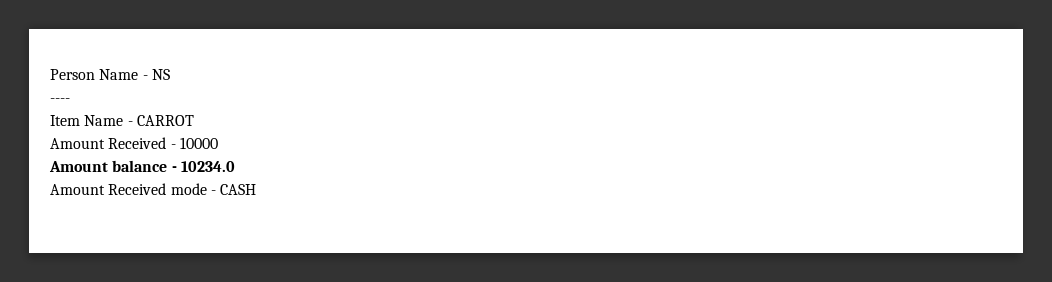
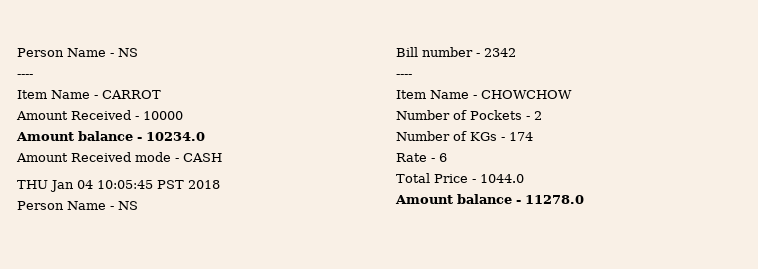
+ THU Jan 04 10:05:45 PST 2018
+ Person Name - NS
+ Bill number - 2342
+ ----
+ Item Name - CHOWCHOW
+ Number of Pockets - 2
+ Number of KGs - 174
+ Rate - 6
+ Total Price - 1044.0
+ Amount balance - 11278.0

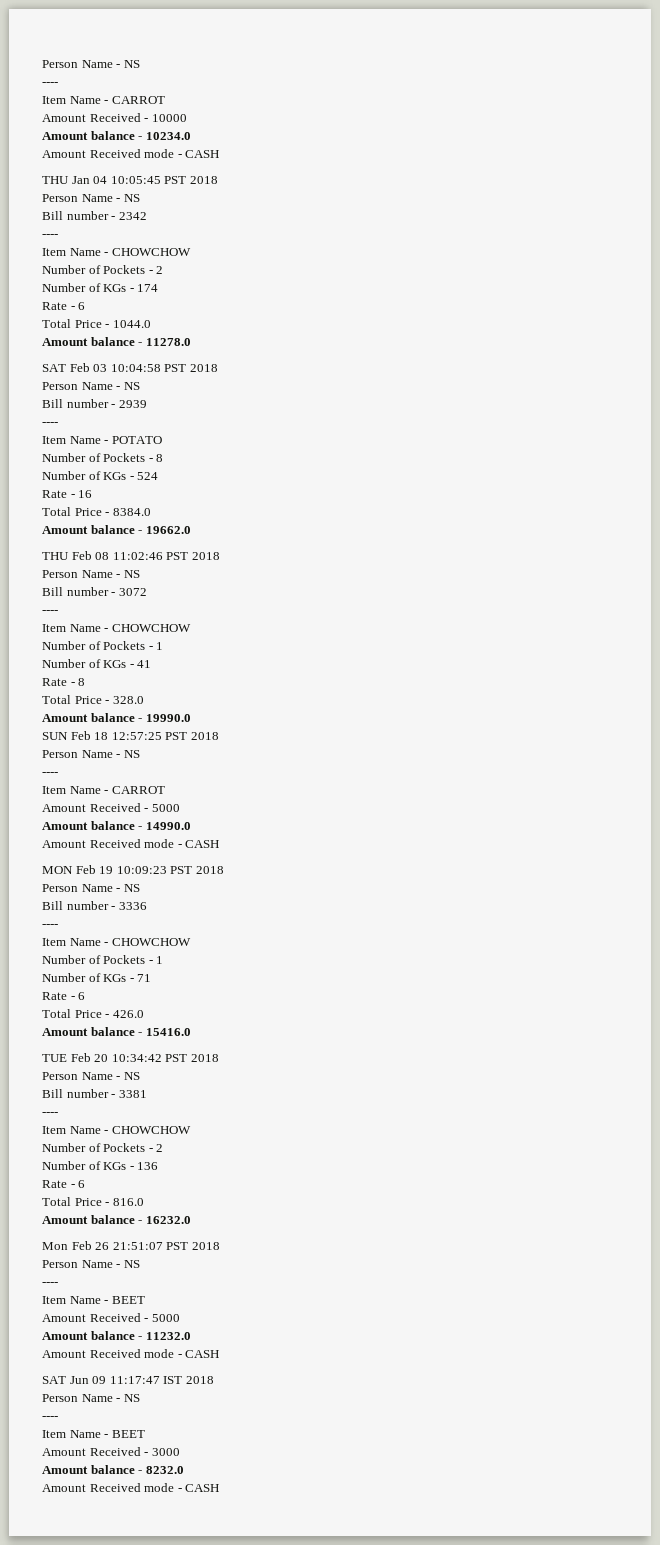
+ SAT Feb 03 10:04:58 PST 2018
+ Person Name - NS
+ Bill number - 2939
+ ----
+ Item Name - POTATO
+ Number of Pockets - 8
+ Number of KGs - 524
+ Rate - 16
+ Total Price - 8384.0
+ Amount balance - 19662.0
+ THU Feb 08 11:02:46 PST 2018
+ Person Name - NS
+ Bill number - 3072
+ ----
+ Item Name - CHOWCHOW
+ Number of Pockets - 1
+ Number of KGs - 41
+ Rate - 8
+ Total Price - 328.0
+ Amount balance - 19990.0
+ SUN Feb 18 12:57:25 PST 2018
+ Person Name - NS
+ ----
+ Item Name - CARROT
+ Amount Received - 5000
+ Amount balance - 14990.0
+ Amount Received mode - CASH
+ MON Feb 19 10:09:23 PST 2018
+ Person Name - NS
+ Bill number - 3336
+ ----
+ Item Name - CHOWCHOW
+ Number of Pockets - 1
+ Number of KGs - 71
+ Rate - 6
+ Total Price - 426.0
+ Amount balance - 15416.0
+ TUE Feb 20 10:34:42 PST 2018
+ Person Name - NS
+ Bill number - 3381
+ ----
+ Item Name - CHOWCHOW
+ Number of Pockets - 2
+ Number of KGs - 136
+ Rate - 6
+ Total Price - 816.0
+ Amount balance - 16232.0
+ Mon Feb 26 21:51:07 PST 2018
+ Person Name - NS
+ ----
+ Item Name - BEET
+ Amount Received - 5000
+ Amount balance - 11232.0
+ Amount Received mode - CASH
+ SAT Jun 09 11:17:47 IST 2018
+ Person Name - NS
+ ----
+ Item Name - BEET
+ Amount Received - 3000
+ Amount balance - 8232.0
+ Amount Received mode - CASH

